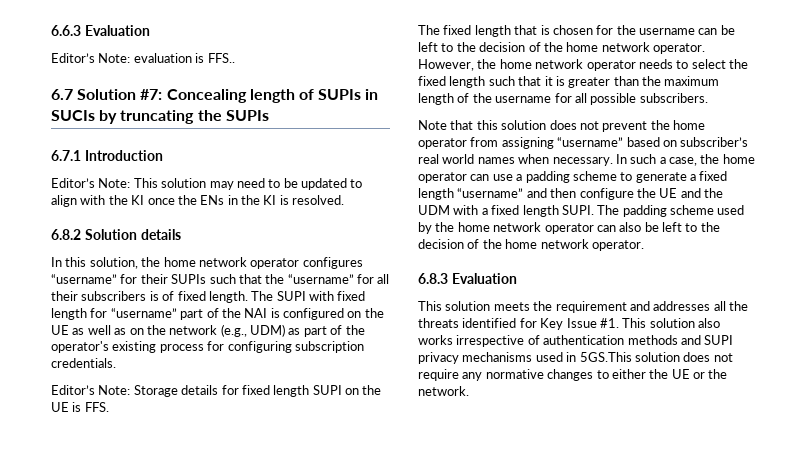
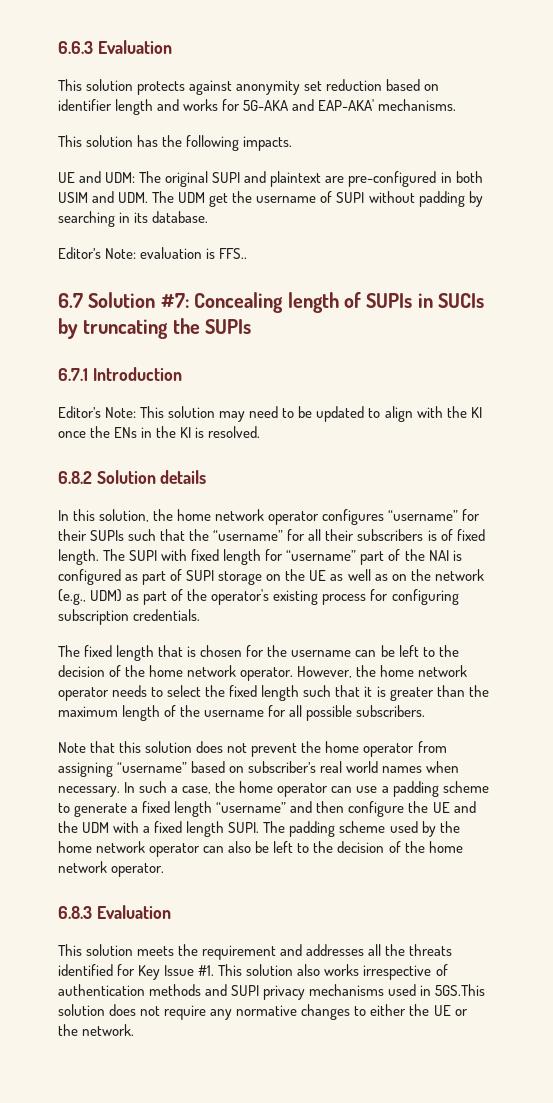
+ This solution protects against anonymity set reduction based on identifier length and works for 5G-AKA and EAP-AKA' mechanisms.
+ This solution has the following impacts.
+ UE and UDM: The original SUPI and plaintext are pre-configured in both USIM and UDM. The UDM get the username of SUPI without padding by searching in its database.
- The SUPI with fixed length for “username” part of the NAI is configured on the UE as well as on the network (e.g., UDM) as part of the operator's existing process for configuring subscription credentials.
+ The SUPI with fixed length for “username” part of the NAI is configured as part of SUPI storage on the UE as well as on the network (e.g., UDM) as part of the operator's existing process for configuring subscription credentials.
- Editor’s Note: Storage details for fixed length SUPI on the UE is FFS.

